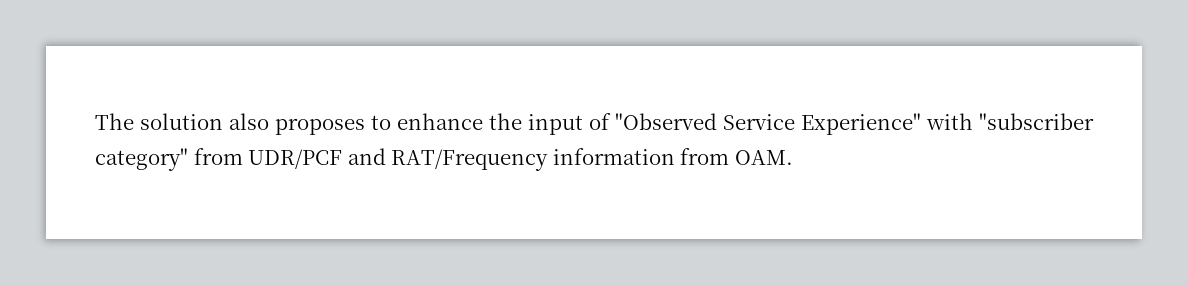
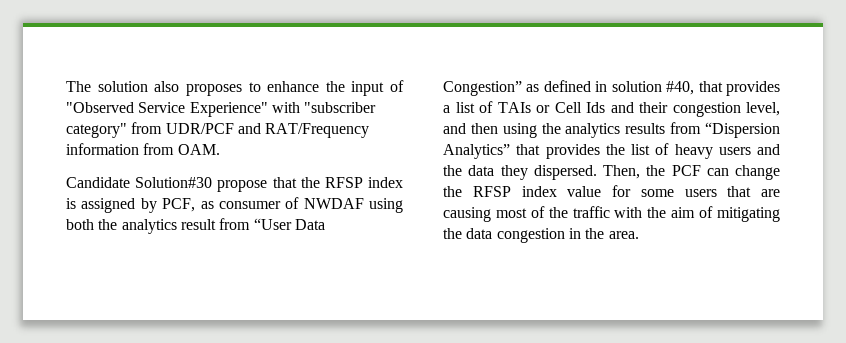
+ Candidate Solution#30 propose that the RFSP index is assigned by PCF, as consumer of NWDAF using both the analytics result from “User Data Congestion” as defined in solution #40, that provides a list of TAIs or Cell Ids and their congestion level, and then using the analytics results from “Dispersion Analytics” that provides the list of heavy users and the data they dispersed. Then, the PCF can change the RFSP index value for some users that are causing most of the traffic with the aim of mitigating the data congestion in the area.

